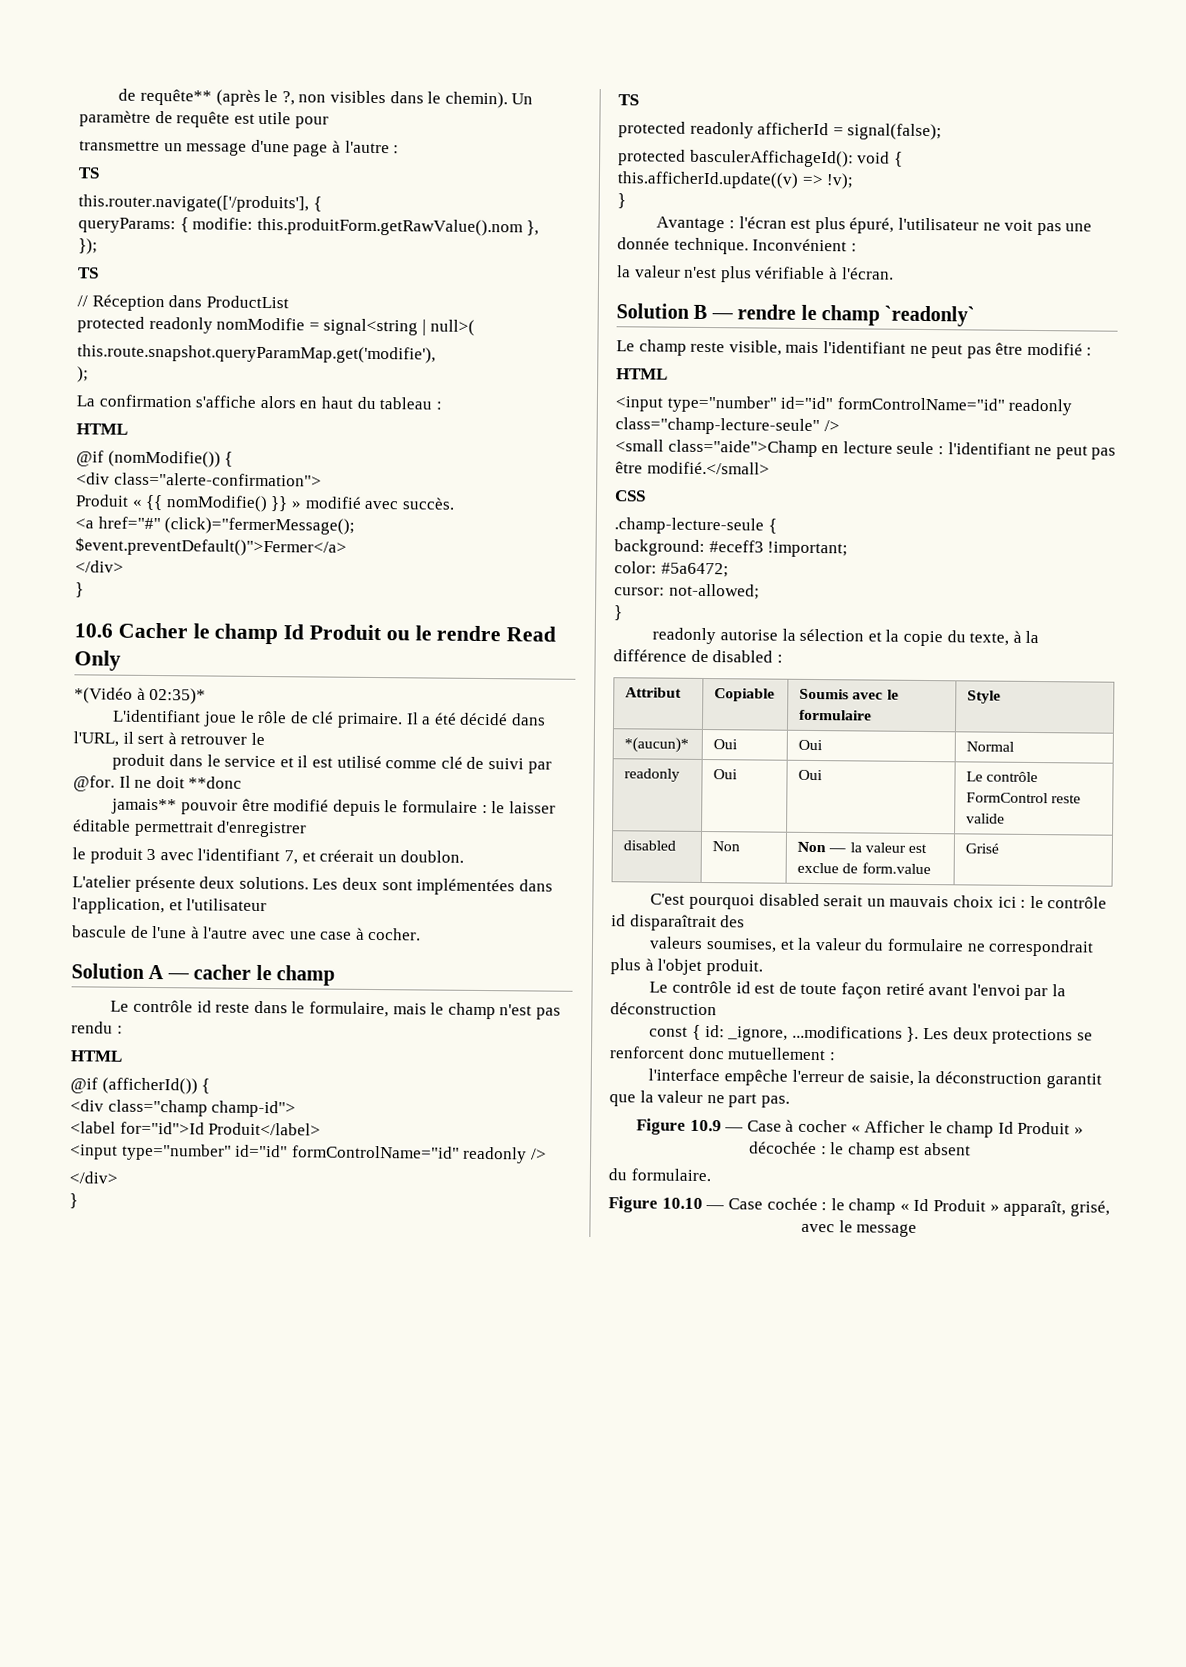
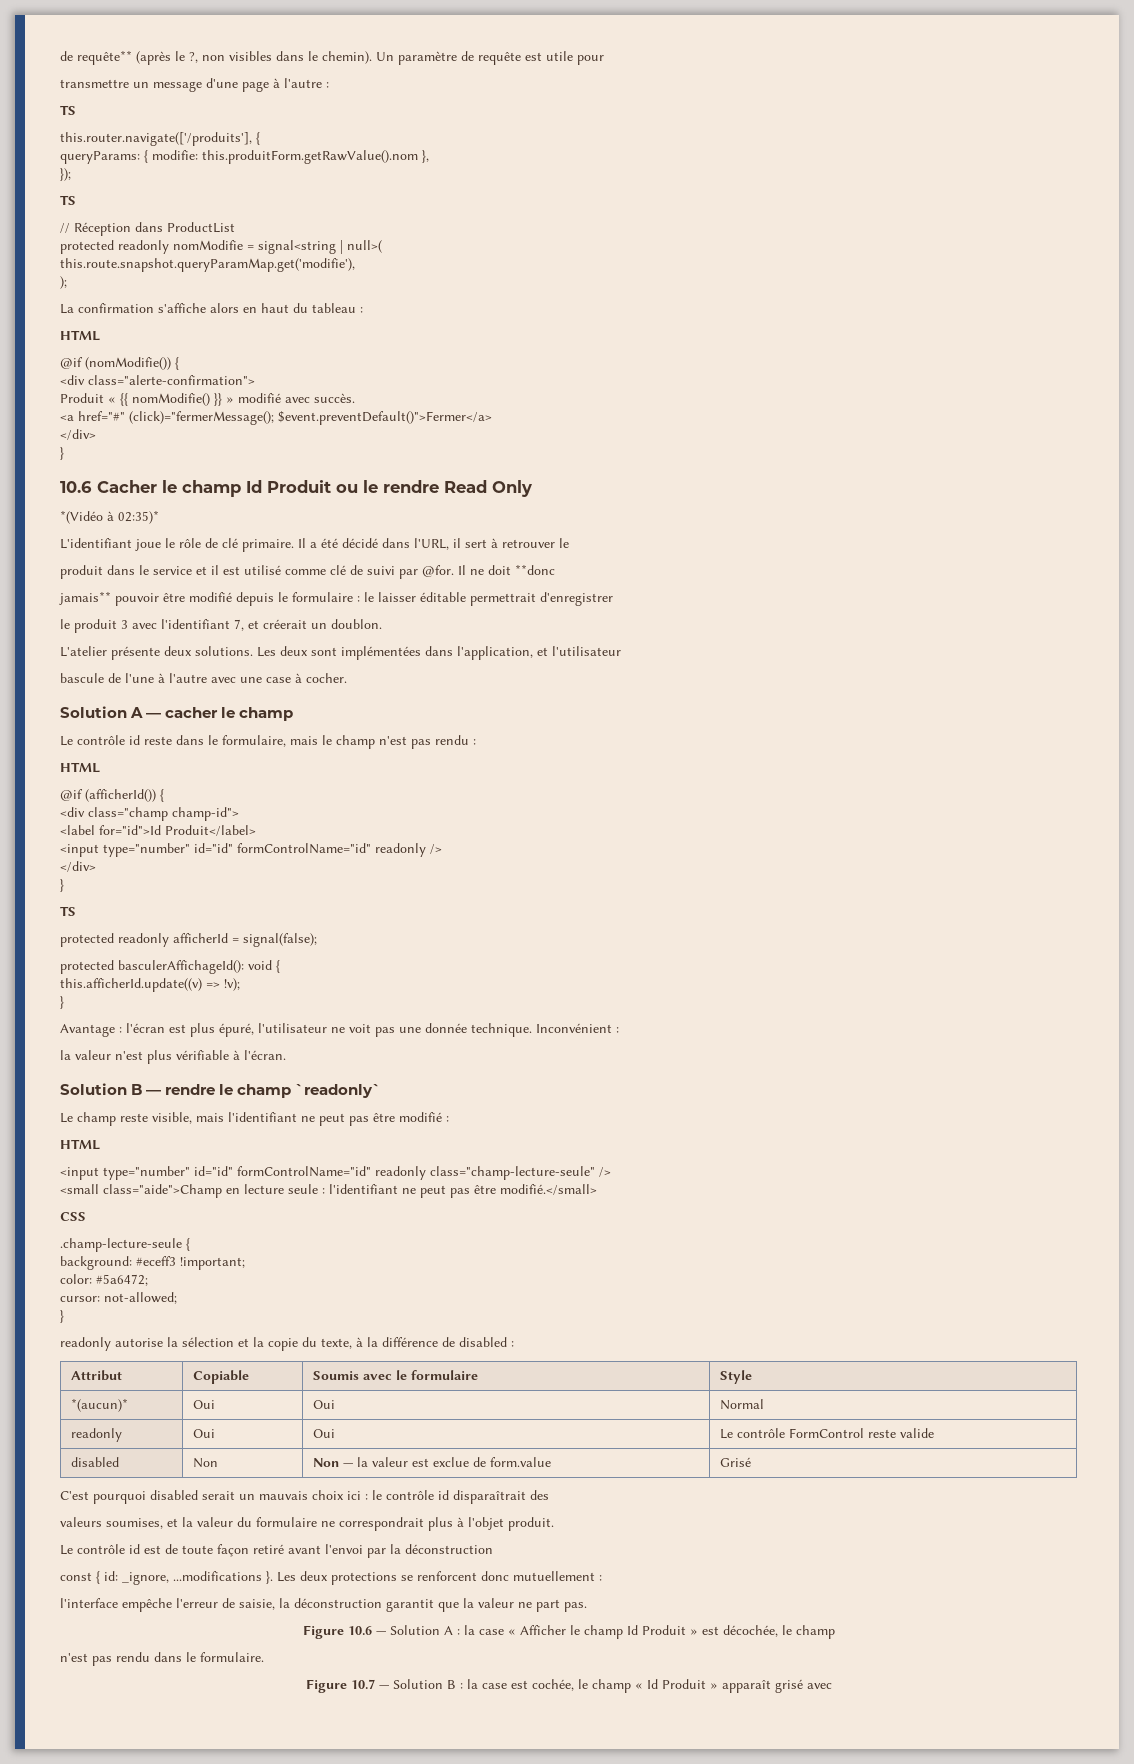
- Figure 10.9 — Case à cocher « Afficher le champ Id Produit » décochée : le champ est absent
- du formulaire.
- Figure 10.10 — Case cochée : le champ « Id Produit » apparaît, grisé, avec le message
+ Figure 10.6 — Solution A : la case « Afficher le champ Id Produit » est décochée, le champ
+ n'est pas rendu dans le formulaire.
+ Figure 10.7 — Solution B : la case est cochée, le champ « Id Produit » apparaît grisé avec

